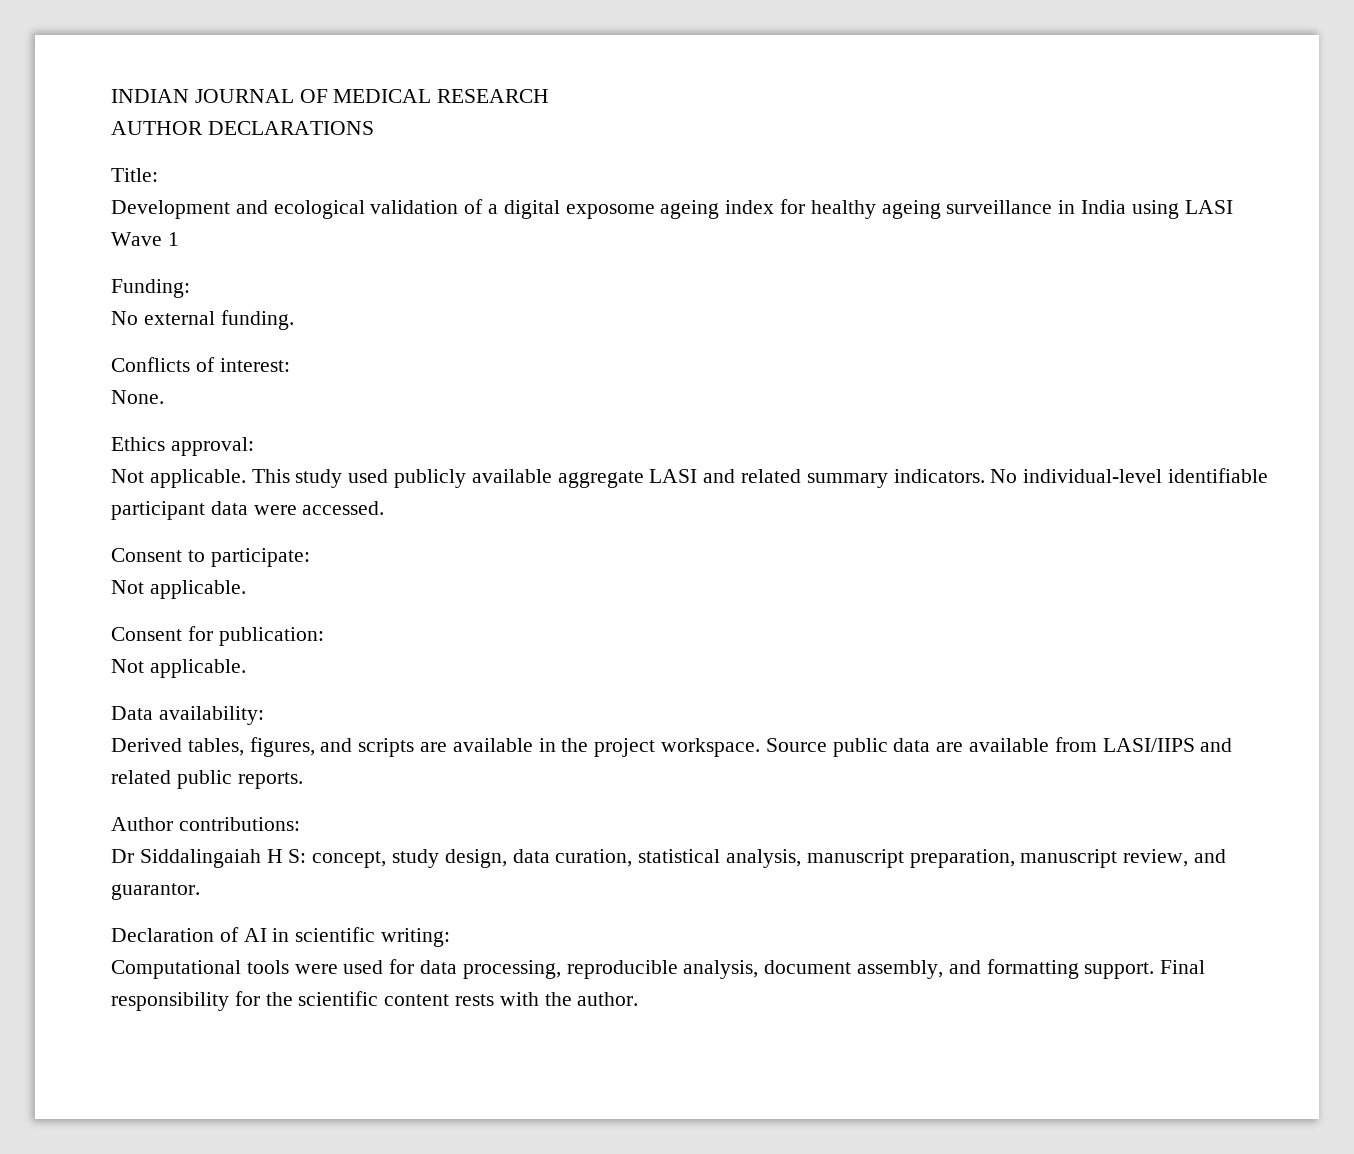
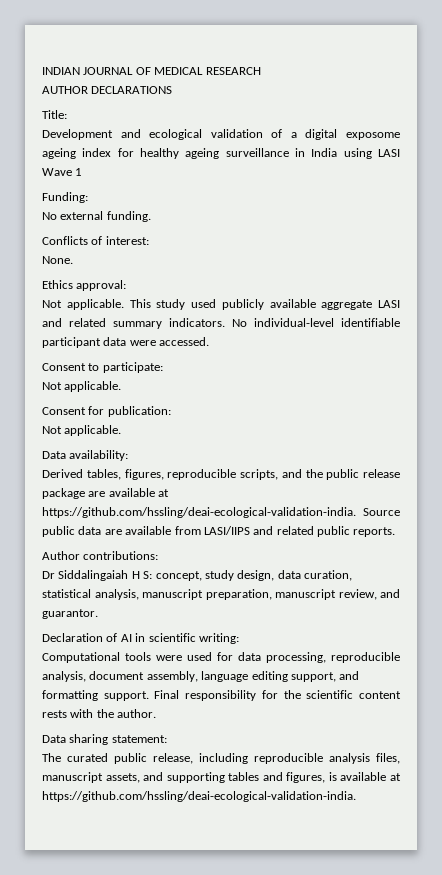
- Derived tables, figures, and scripts are available in the project workspace. Source public data are available from LASI/IIPS and related public reports.
+ Derived tables, figures, reproducible scripts, and the public release package are available at https://github.com/hssling/deai-ecological-validation-india. Source public data are available from LASI/IIPS and related public reports.
- Computational tools were used for data processing, reproducible analysis, document assembly, and formatting support.
+ Computational tools were used for data processing, reproducible analysis, document assembly, language editing support, and formatting support.
+ Data sharing statement:
+ The curated public release, including reproducible analysis files, manuscript assets, and supporting tables and figures, is available at https://github.com/hssling/deai-ecological-validation-india.

